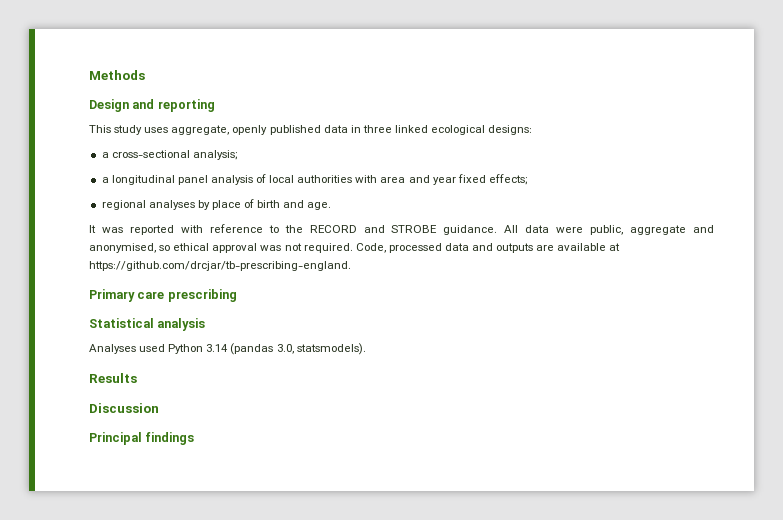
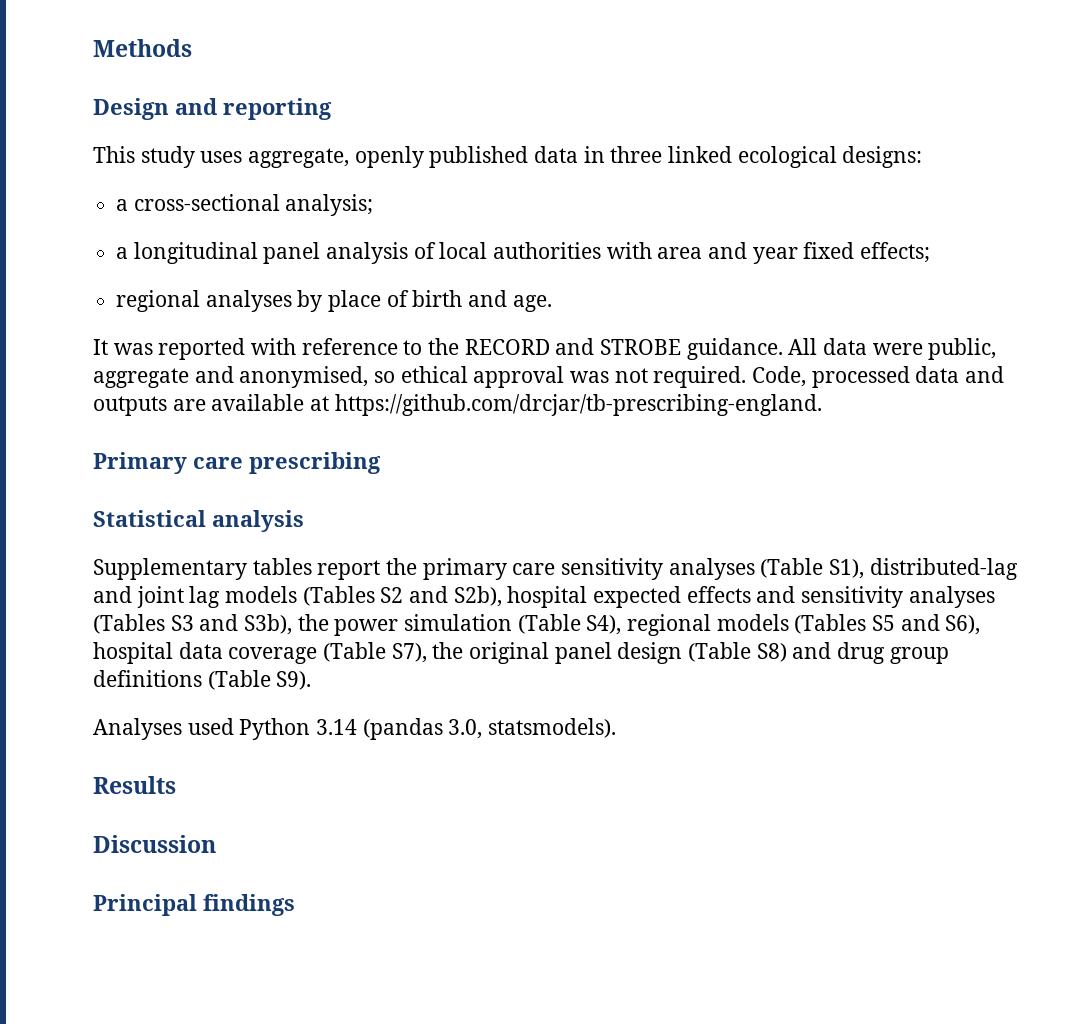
+ Supplementary tables report the primary care sensitivity analyses (Table S1), distributed-lag and joint lag models (Tables S2 and S2b), hospital expected effects and sensitivity analyses (Tables S3 and S3b), the power simulation (Table S4), regional models (Tables S5 and S6), hospital data coverage (Table S7), the original panel design (Table S8) and drug group definitions (Table S9).

